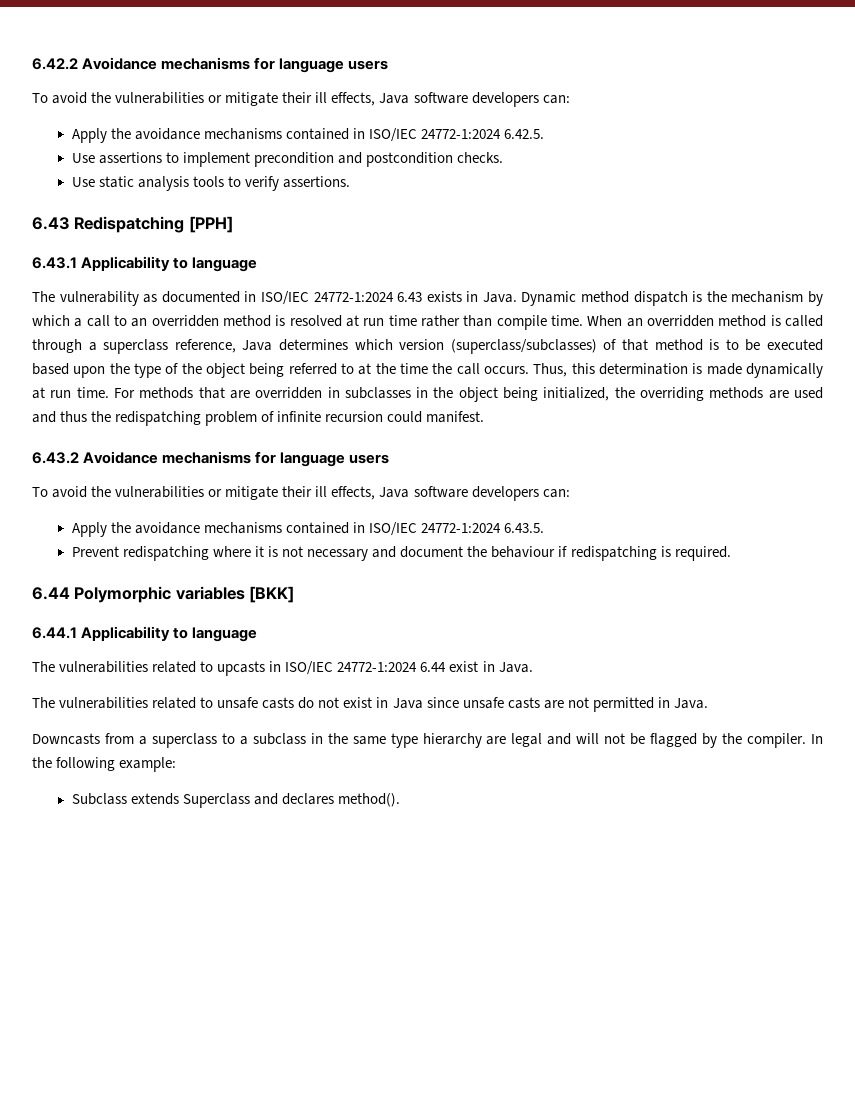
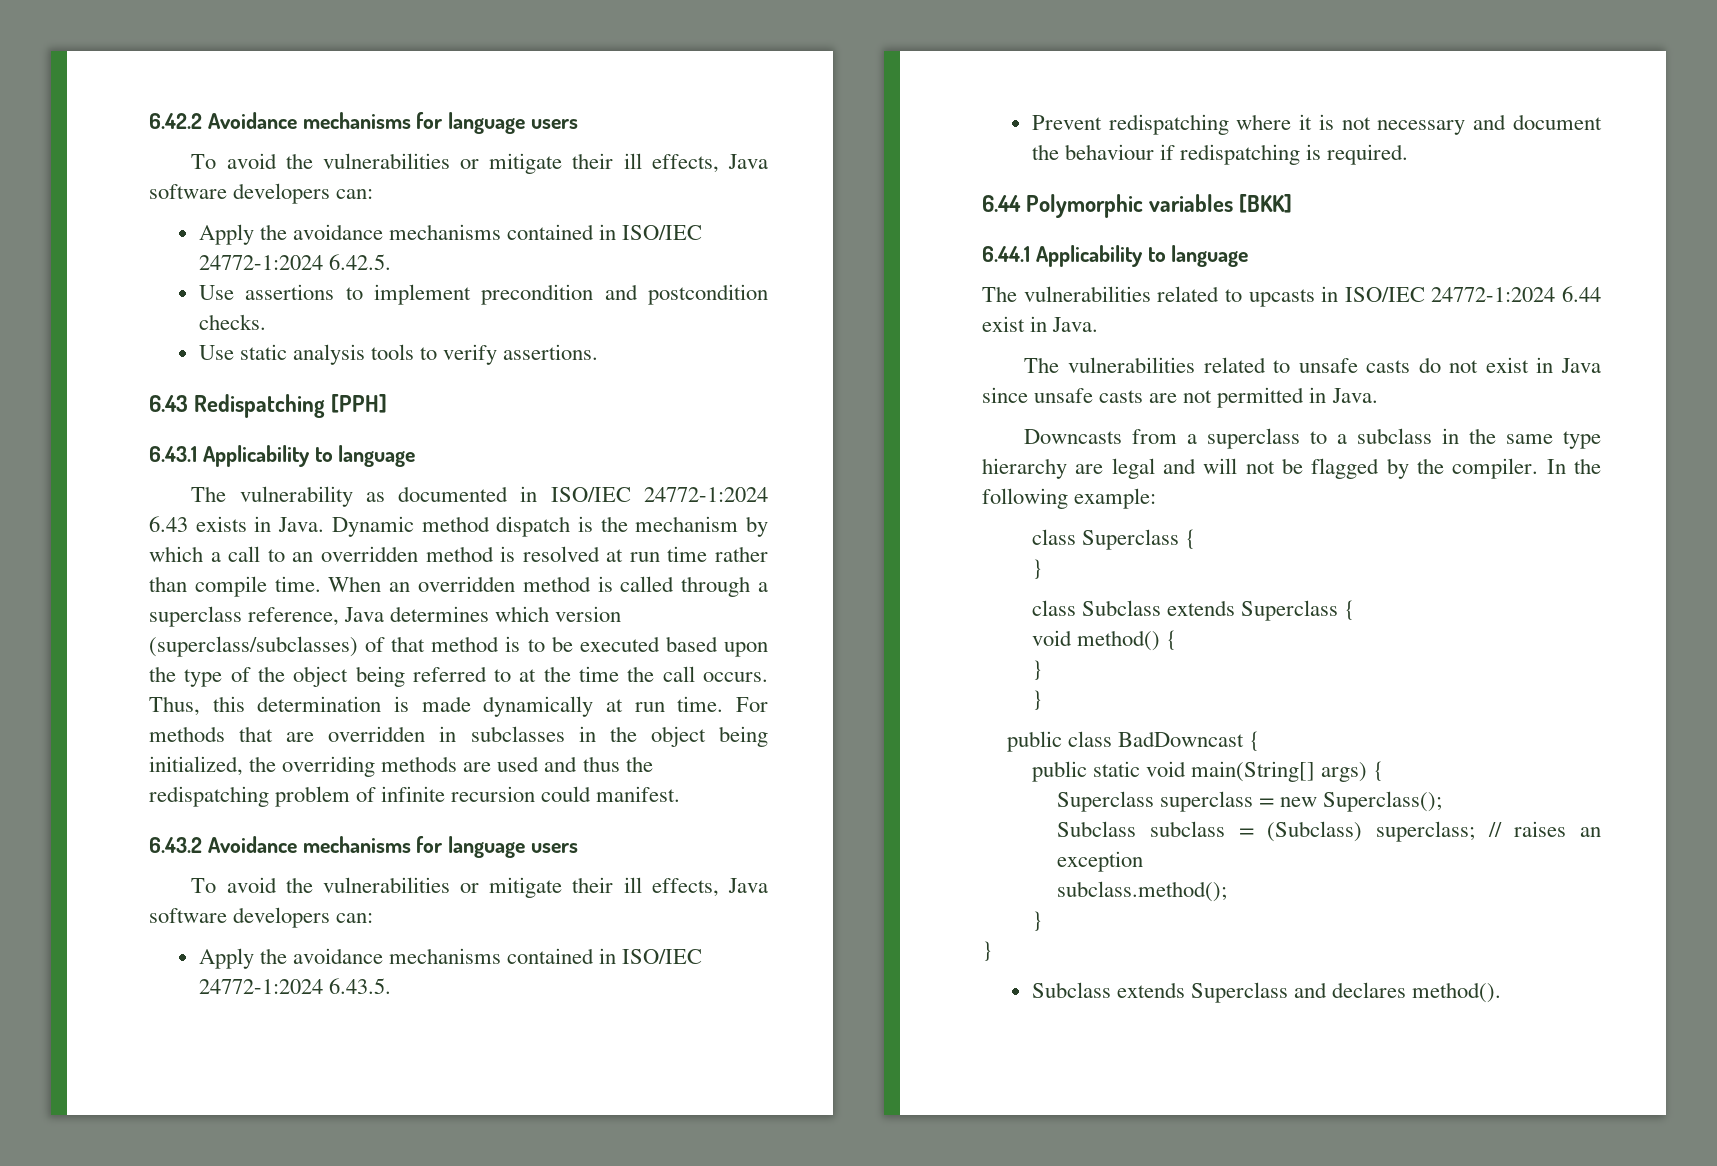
+ class Superclass {
+ }
+ class Subclass extends Superclass {
+ void method() {
+ }
+ }
+ public class BadDowncast {
+ public static void main(String[] args) {
+ Superclass superclass = new Superclass();
+ Subclass subclass = (Subclass) superclass; // raises an exception
+ subclass.method();
+ }
+ }

